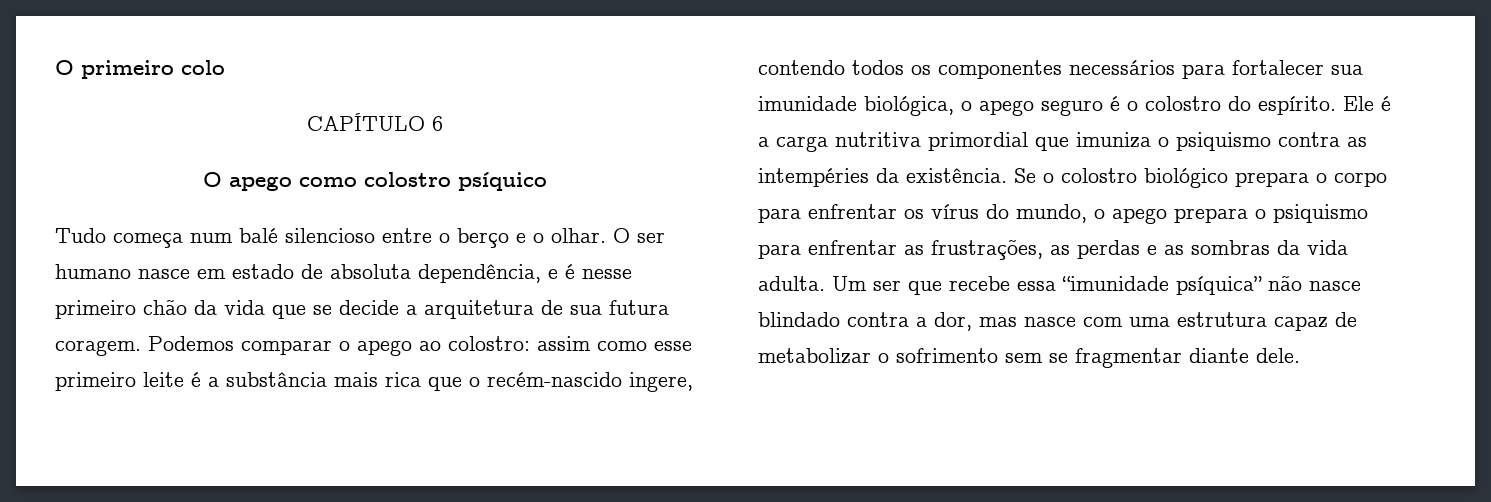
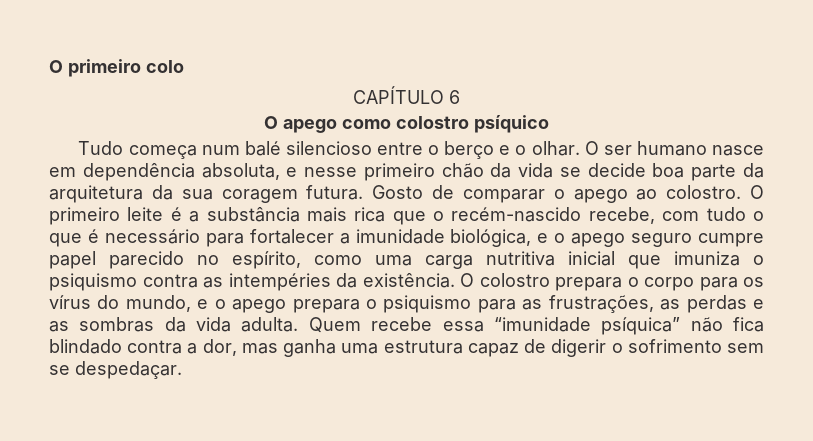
- O ser humano nasce em estado de absoluta dependência, e é nesse primeiro chão da vida que se decide a arquitetura de sua futura coragem. Podemos comparar o apego ao colostro: assim como esse primeiro leite é a substância mais rica que o recém-nascido ingere, contendo todos os componentes necessários para fortalecer sua imunidade biológica, o apego seguro é o colostro do espírito. Ele é a carga nutritiva primordial que imuniza o psiquismo contra as intempéries da existência.
+ O ser humano nasce em dependência absoluta, e nesse primeiro chão da vida se decide boa parte da arquitetura da sua coragem futura. Gosto de comparar o apego ao colostro. O primeiro leite é a substância mais rica que o recém-nascido recebe, com tudo o que é necessário para fortalecer a imunidade biológica, e o apego seguro cumpre papel parecido no espírito, como uma carga nutritiva inicial que imuniza o psiquismo contra as intempéries da existência.
- Se o colostro biológico prepara o corpo para enfrentar os vírus do mundo, o apego prepara o psiquismo para enfrentar as frustrações, as perdas e as sombras da vida adulta.
+ O colostro prepara o corpo para os vírus do mundo, e o apego prepara o psiquismo para as frustrações, as perdas e as sombras da vida adulta.
- Um ser que recebe essa “imunidade psíquica” não nasce blindado contra a dor, mas nasce com uma estrutura capaz de metabolizar o sofrimento sem se fragmentar diante dele.
+ Quem recebe essa “imunidade psíquica” não fica blindado contra a dor, mas ganha uma estrutura capaz de digerir o sofrimento sem se despedaçar.

